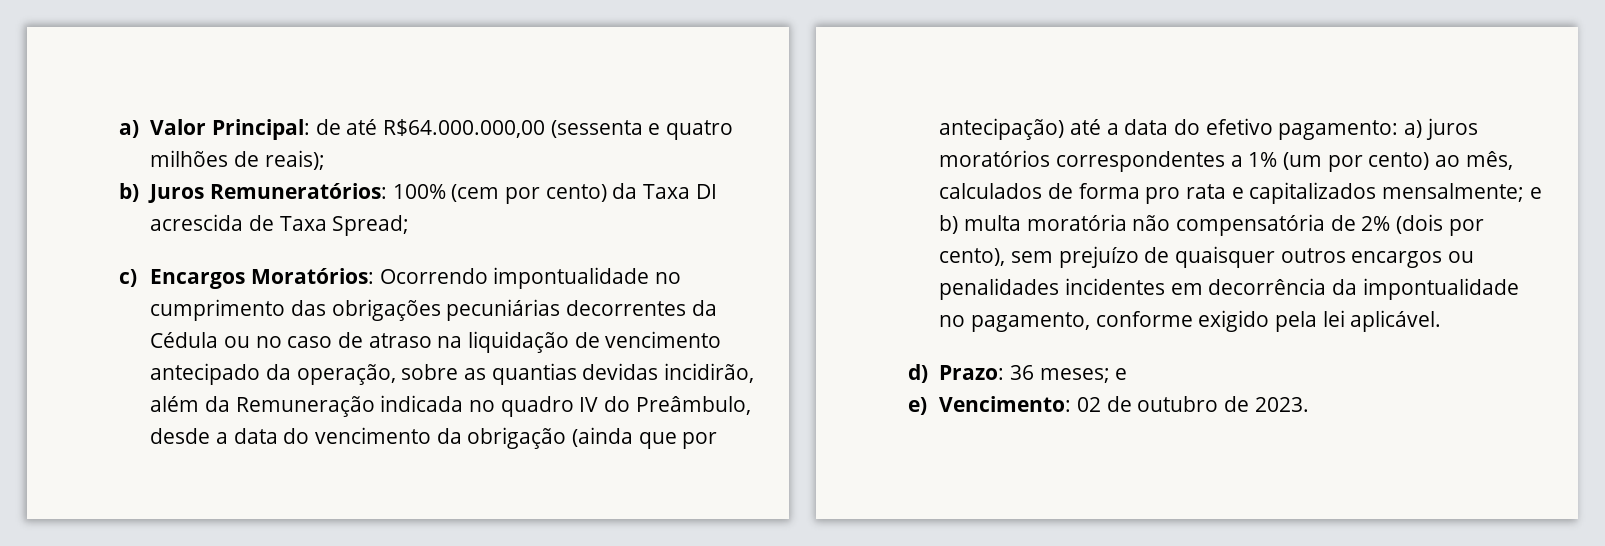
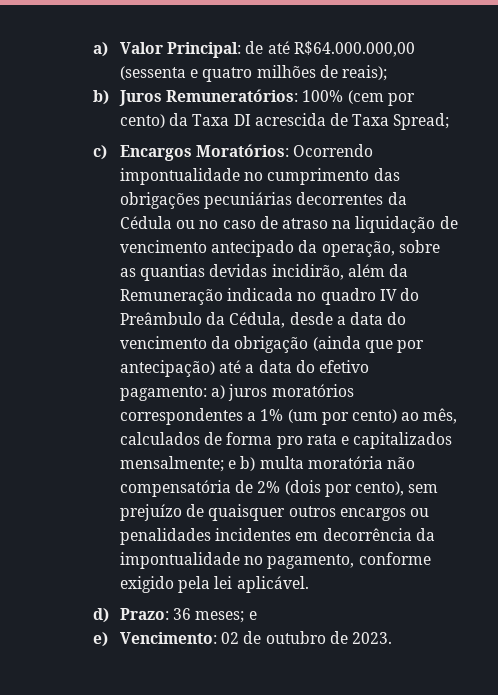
- Ocorrendo impontualidade no cumprimento das obrigações pecuniárias decorrentes da Cédula ou no caso de atraso na liquidação de vencimento antecipado da operação, sobre as quantias devidas incidirão, além da Remuneração indicada no quadro IV do Preâmbulo, desde a data do vencimento da obrigação (ainda que por antecipação) até a data do efetivo pagamento:
+ Ocorrendo impontualidade no cumprimento das obrigações pecuniárias decorrentes da Cédula ou no caso de atraso na liquidação de vencimento antecipado da operação, sobre as quantias devidas incidirão, além da Remuneração indicada no quadro IV do Preâmbulo da Cédula, desde a data do vencimento da obrigação (ainda que por antecipação) até a data do efetivo pagamento:

